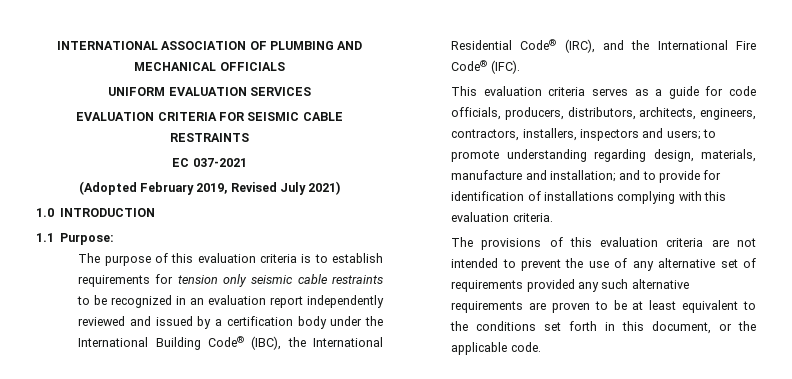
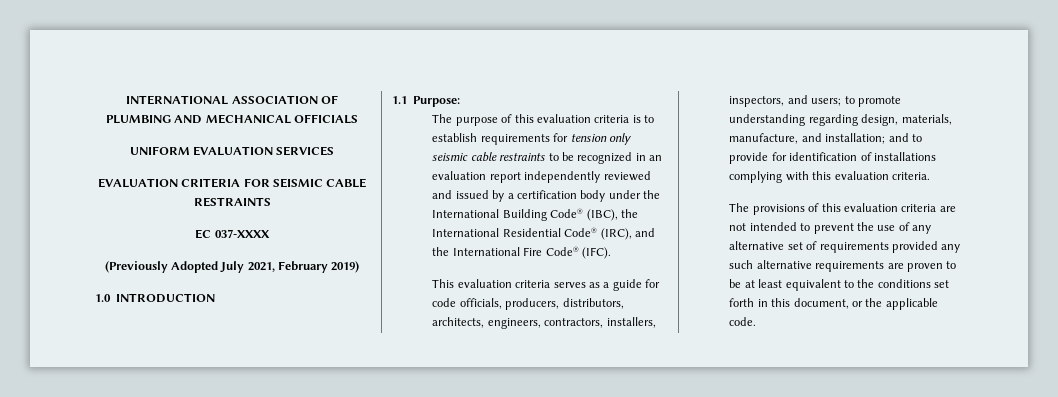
- EC 037-2021
- (Adopted February 2019, Revised July 2021)
+ EC 037-XXXX
+ (Previously Adopted July 2021, February 2019)
- This evaluation criteria serves as a guide for code officials, producers, distributors, architects, engineers, contractors, installers, inspectors and users; to promote understanding regarding design, materials, manufacture and installation; and to provide for identification of installations complying with this evaluation criteria.
+ This evaluation criteria serves as a guide for code officials, producers, distributors, architects, engineers, contractors, installers, inspectors, and users; to promote understanding regarding design, materials, manufacture, and installation; and to provide for identification of installations complying with this evaluation criteria.

